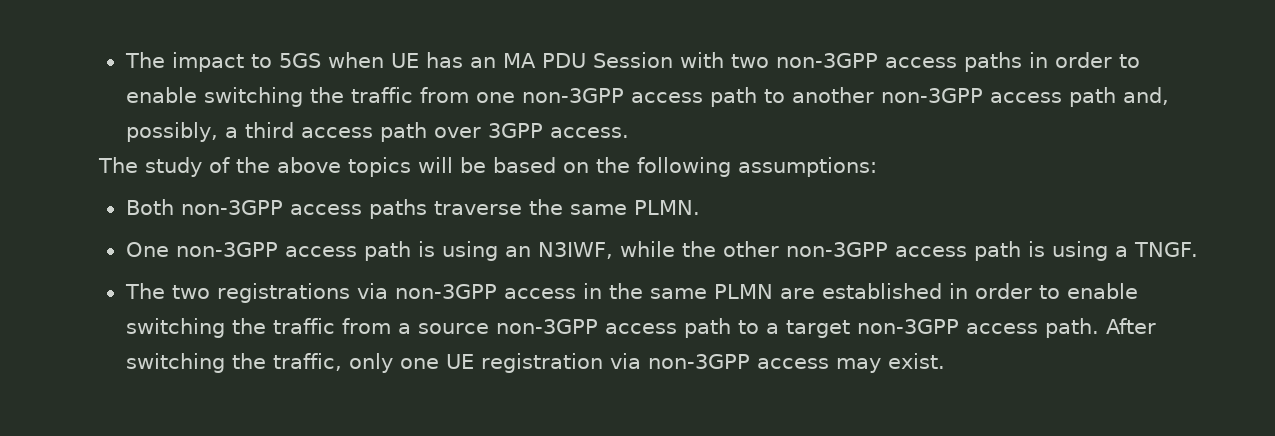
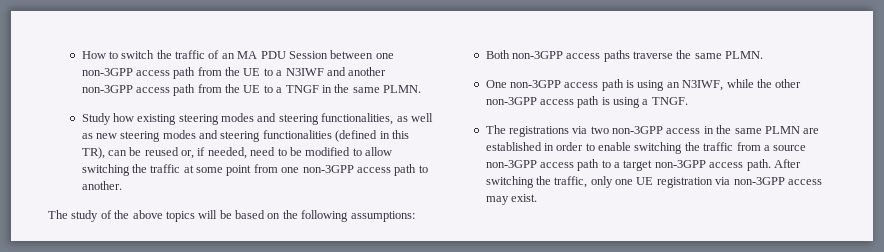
- The impact to 5GS when UE has an MA PDU Session with two non-3GPP access paths in order to enable switching the traffic from one non-3GPP access path to another non-3GPP access path and, possibly, a third access path over 3GPP access.
+ How to switch the traffic of an MA PDU Session between one non-3GPP access path from the UE to a N3IWF and another non-3GPP access path from the UE to a TNGF in the same PLMN.
+ Study how existing steering modes and steering functionalities, as well as new steering modes and steering functionalities (defined in this TR), can be reused or, if needed, need to be modified to allow switching the traffic at some point from one non-3GPP access path to another.
- The two registrations via non-3GPP access in the same PLMN are established in order to enable switching the traffic from a source non-3GPP access path to a target non-3GPP access path.
+ The registrations via two non-3GPP access in the same PLMN are established in order to enable switching the traffic from a source non-3GPP access path to a target non-3GPP access path.

